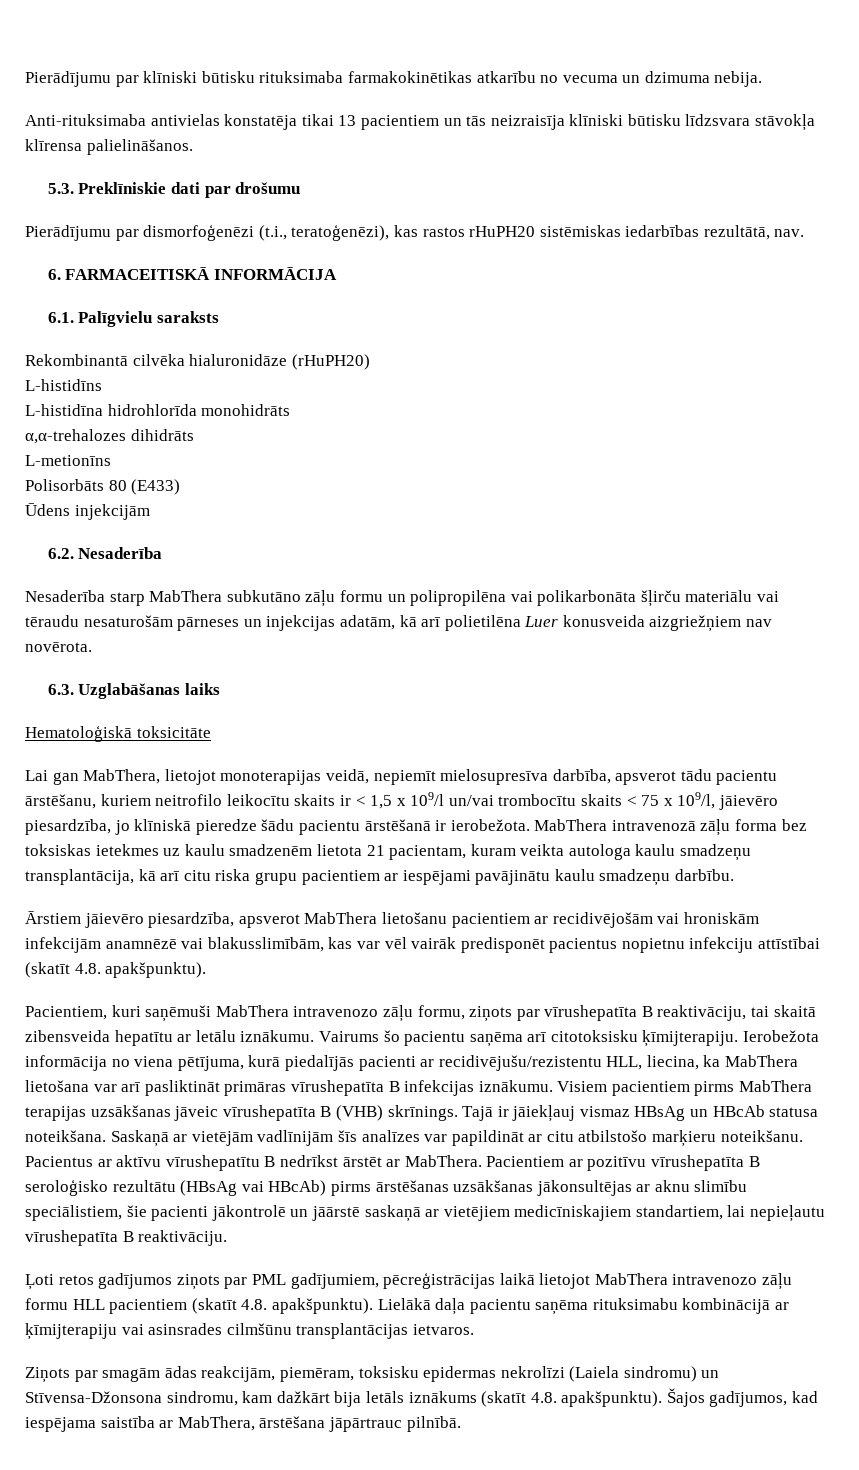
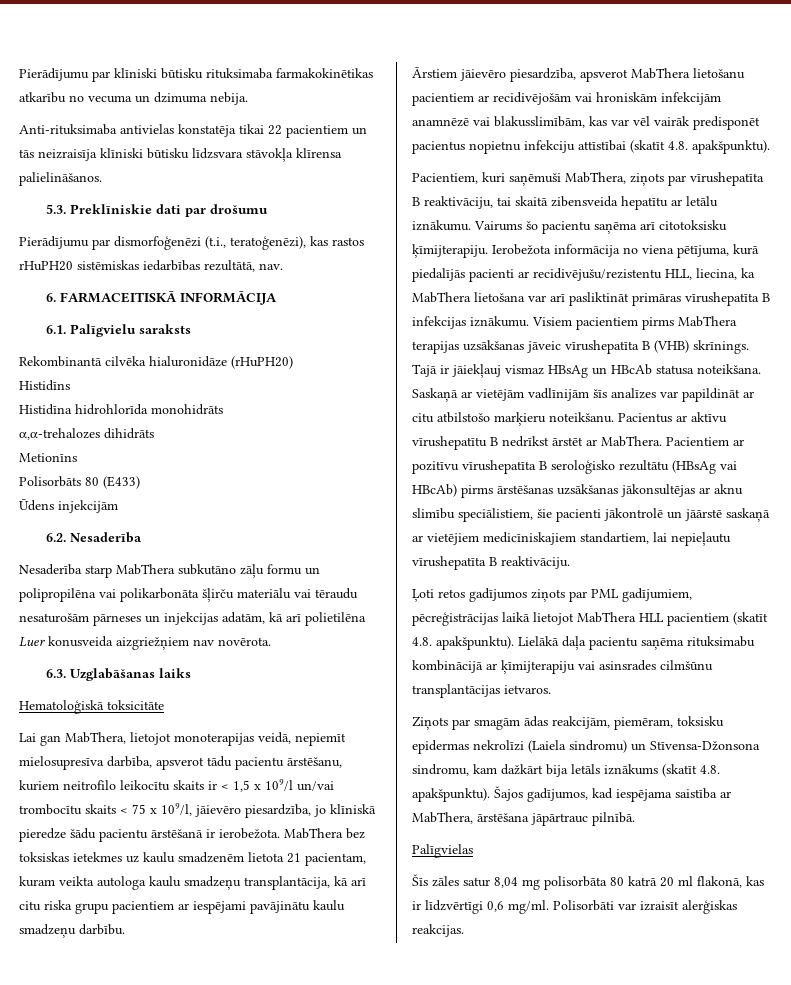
- Anti-rituksimaba antivielas konstatēja tikai 13 pacientiem un tās neizraisīja klīniski būtisku līdzsvara stāvokļa klīrensa palielināšanos.
+ Anti-rituksimaba antivielas konstatēja tikai 22 pacientiem un tās neizraisīja klīniski būtisku līdzsvara stāvokļa klīrensa palielināšanos.
- L-histidīns
- L-histidīna hidrohlorīda monohidrāts
+ Histidīns
+ Histidīna hidrohlorīda monohidrāts
- L-metionīns
+ Metionīns
- MabThera intravenozā zāļu forma bez toksiskas ietekmes uz kaulu smadzenēm lietota 21 pacientam, kuram veikta autologa kaulu smadzeņu transplantācija, kā arī citu riska grupu pacientiem ar iespējami pavājinātu kaulu smadzeņu darbību.
+ MabThera bez toksiskas ietekmes uz kaulu smadzenēm lietota 21 pacientam, kuram veikta autologa kaulu smadzeņu transplantācija, kā arī citu riska grupu pacientiem ar iespējami pavājinātu kaulu smadzeņu darbību.
- Pacientiem, kuri saņēmuši MabThera intravenozo zāļu formu, ziņots par vīrushepatīta B reaktivāciju, tai skaitā zibensveida hepatītu ar letālu iznākumu.
+ Pacientiem, kuri saņēmuši MabThera, ziņots par vīrushepatīta B reaktivāciju, tai skaitā zibensveida hepatītu ar letālu iznākumu.
- Ļoti retos gadījumos ziņots par PML gadījumiem, pēcreģistrācijas laikā lietojot MabThera intravenozo zāļu formu HLL pacientiem (skatīt 4.8. apakšpunktu).
+ Ļoti retos gadījumos ziņots par PML gadījumiem, pēcreģistrācijas laikā lietojot MabThera HLL pacientiem (skatīt 4.8. apakšpunktu).
+ Palīgvielas
+ Šīs zāles satur 8,04 mg polisorbāta 80 katrā 20 ml flakonā, kas ir līdzvērtīgi 0,6 mg/ml. Polisorbāti var izraisīt alerģiskas reakcijas.

